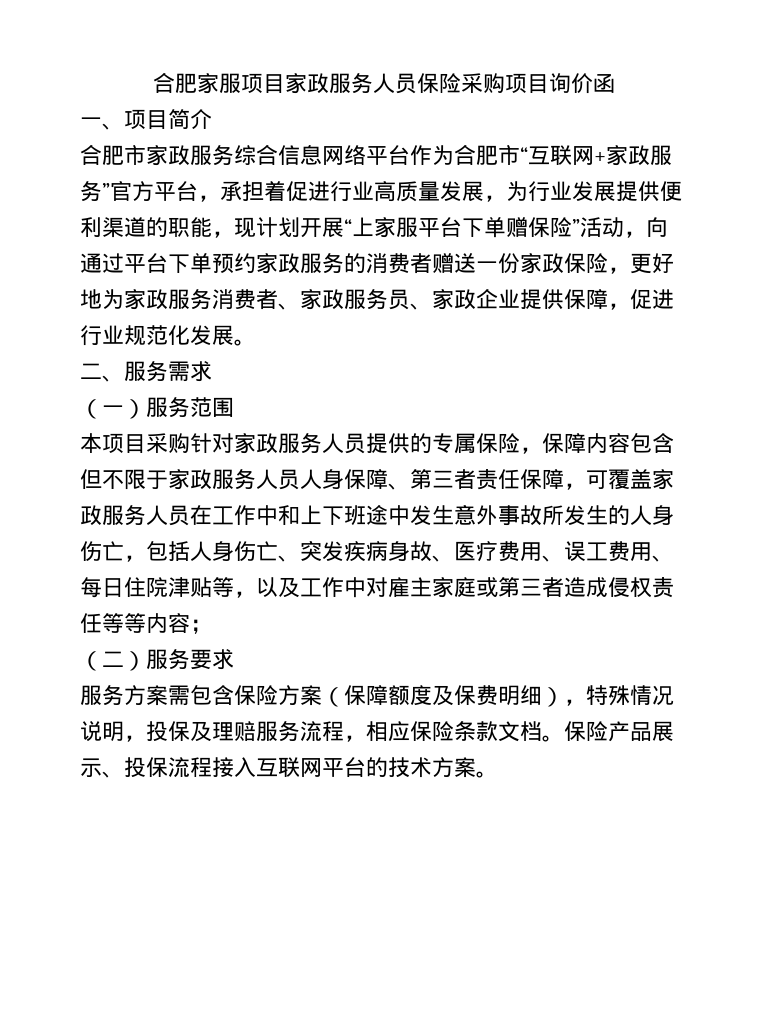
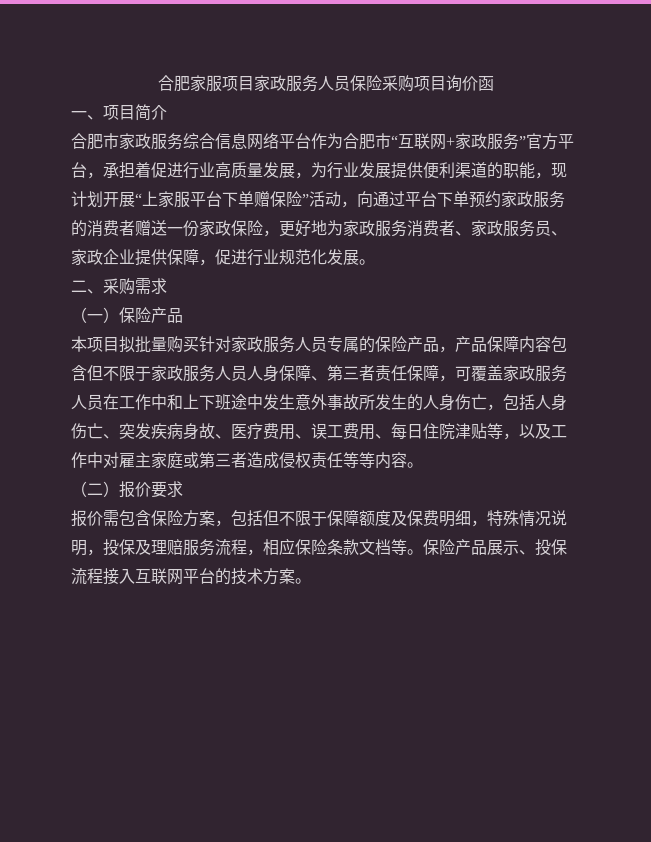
- 二、服务需求
+ 二、采购需求
- （一）服务范围
+ （一）保险产品
- 本项目采购针对家政服务人员提供的专属保险，保障内容包含但不限于家政服务人员人身保障、第三者责任保障，可覆盖家政服务人员在工作中和上下班途中发生意外事故所发生的人身伤亡，包括人身伤亡、突发疾病身故、医疗费用、误工费用、每日住院津贴等，以及工作中对雇主家庭或第三者造成侵权责任等等内容；
+ 本项目拟批量购买针对家政服务人员专属的保险产品，产品保障内容包含但不限于家政服务人员人身保障、第三者责任保障，可覆盖家政服务人员在工作中和上下班途中发生意外事故所发生的人身伤亡，包括人身伤亡、突发疾病身故、医疗费用、误工费用、每日住院津贴等，以及工作中对雇主家庭或第三者造成侵权责任等等内容。
- （二）服务要求
+ （二）报价要求
- 服务方案需包含保险方案（保障额度及保费明细），特殊情况说明，投保及理赔服务流程，相应保险条款文档。
+ 报价需包含保险方案，包括但不限于保障额度及保费明细，特殊情况说明，投保及理赔服务流程，相应保险条款文档等。

